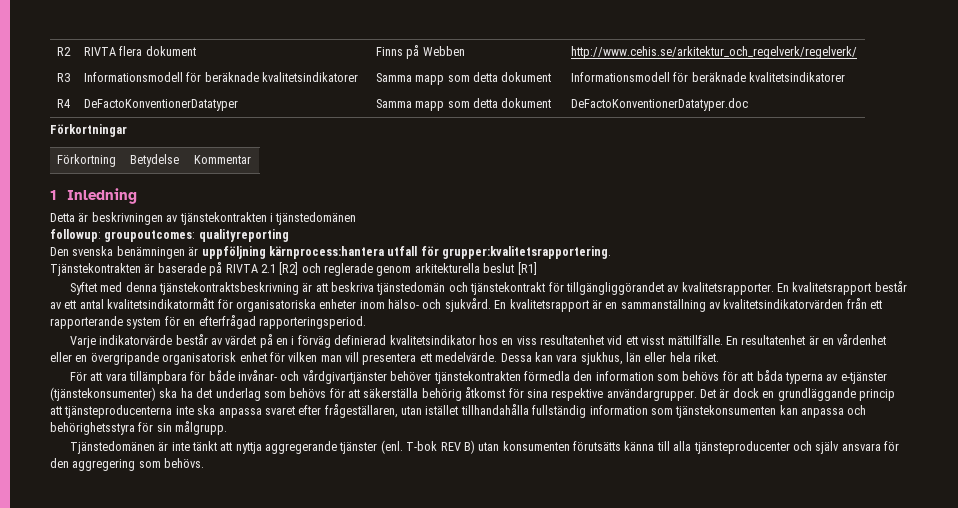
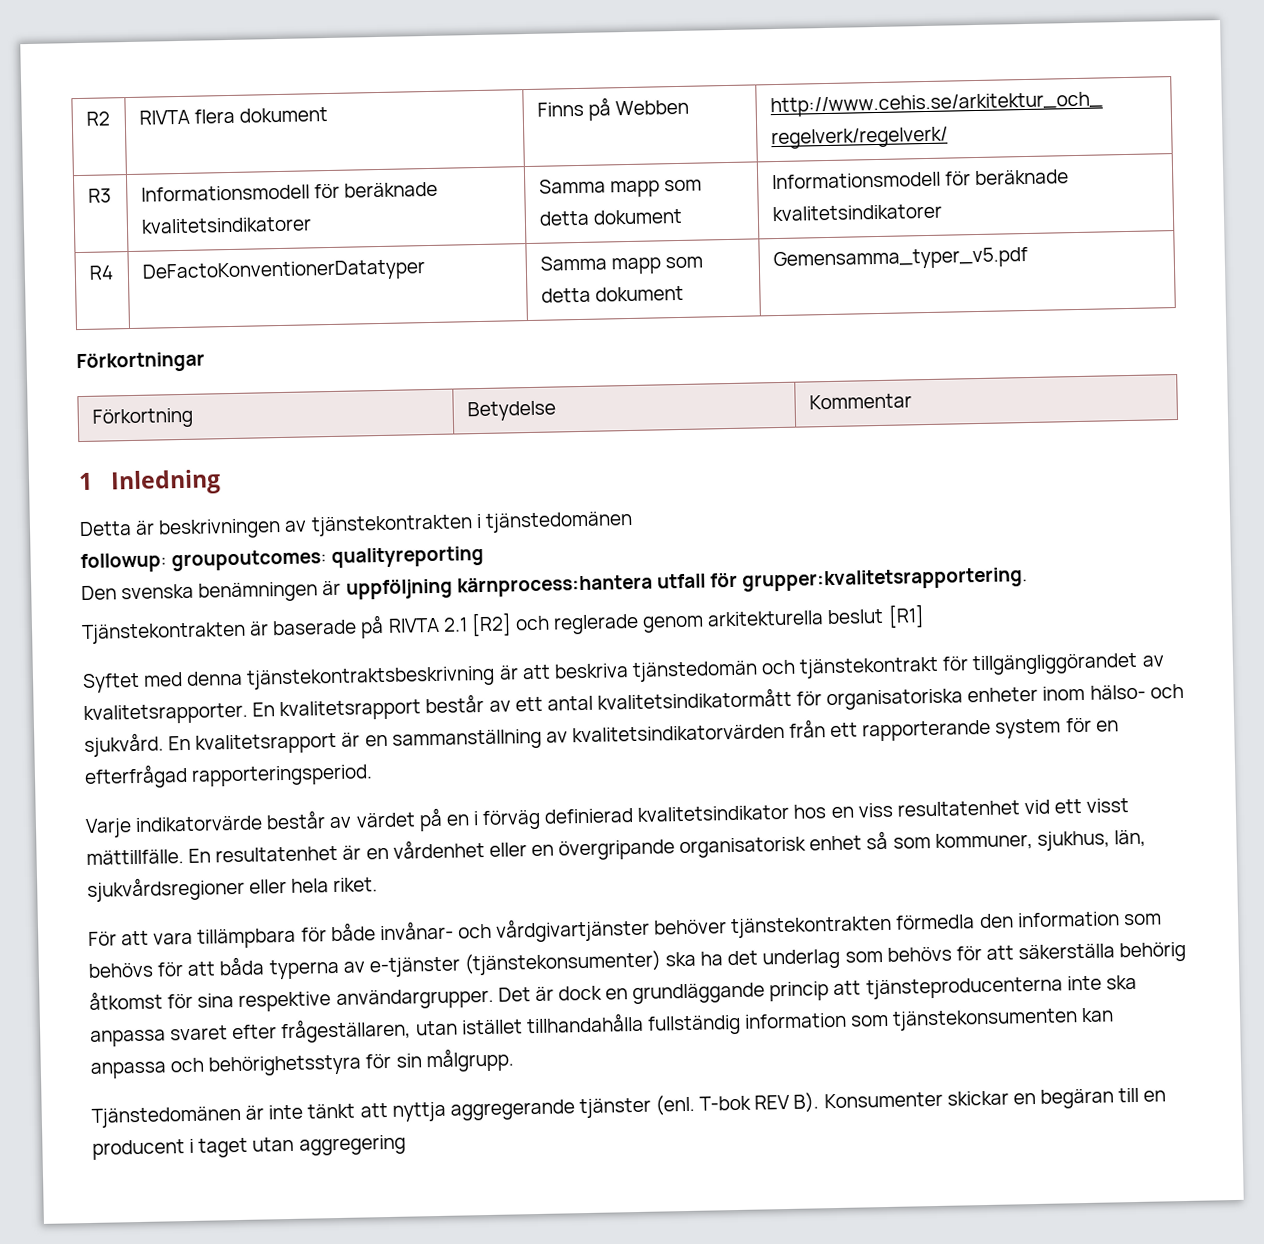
- R4 | DeFactoKonventionerDatatyper | Samma mapp som detta dokument | DeFactoKonventionerDatatyper.doc
+ R4 | DeFactoKonventionerDatatyper | Samma mapp som detta dokument | Gemensamma_typer_v5.pdf
- En resultatenhet är en vårdenhet eller en övergripande organisatorisk enhet för vilken man vill presentera ett medelvärde. Dessa kan vara sjukhus, län eller hela riket.
+ En resultatenhet är en vårdenhet eller en övergripande organisatorisk enhet så som kommuner, sjukhus, län, sjukvårdsregioner eller hela riket.
- T-bok REV B) utan konsumenten förutsätts känna till alla tjänsteproducenter och själv ansvara för den aggregering som behövs.
+ T-bok REV B). Konsumenter skickar en begäran till en producent i taget utan aggregering

